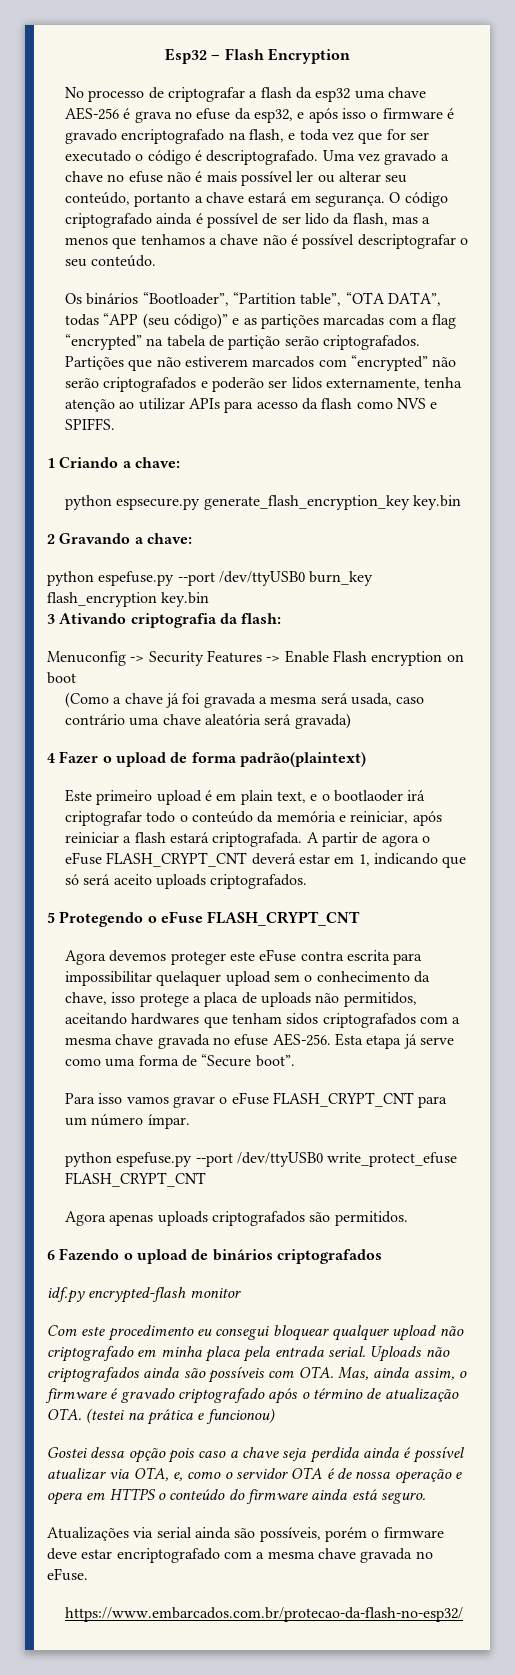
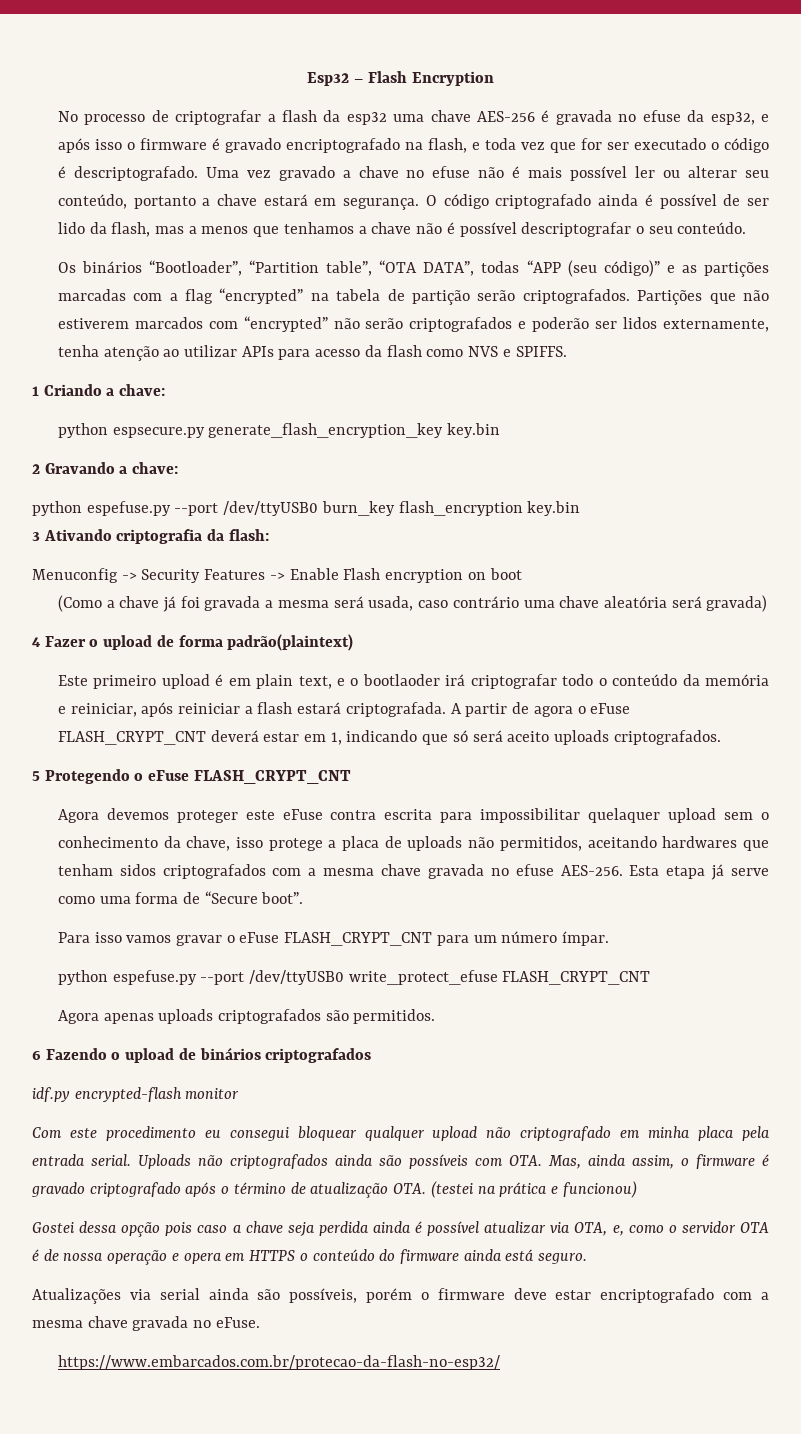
- No processo de criptografar a flash da esp32 uma chave AES-256 é grava no efuse da esp32, e após isso o firmware é gravado encriptografado na flash, e toda vez que for ser executado o código é descriptografado.
+ No processo de criptografar a flash da esp32 uma chave AES-256 é gravada no efuse da esp32, e após isso o firmware é gravado encriptografado na flash, e toda vez que for ser executado o código é descriptografado.

